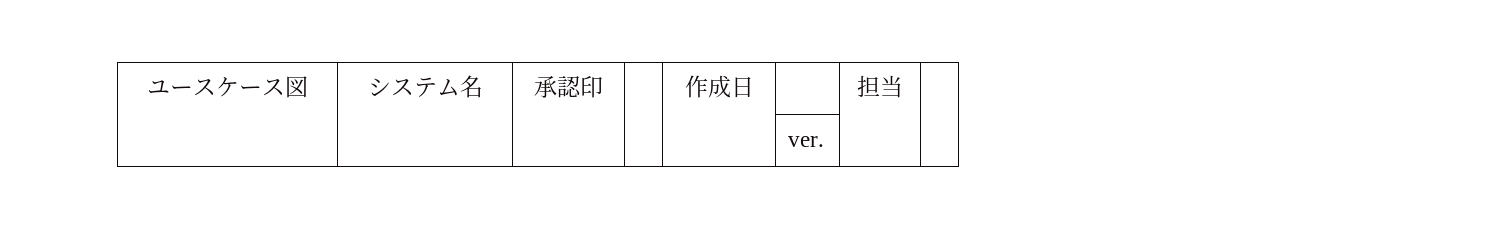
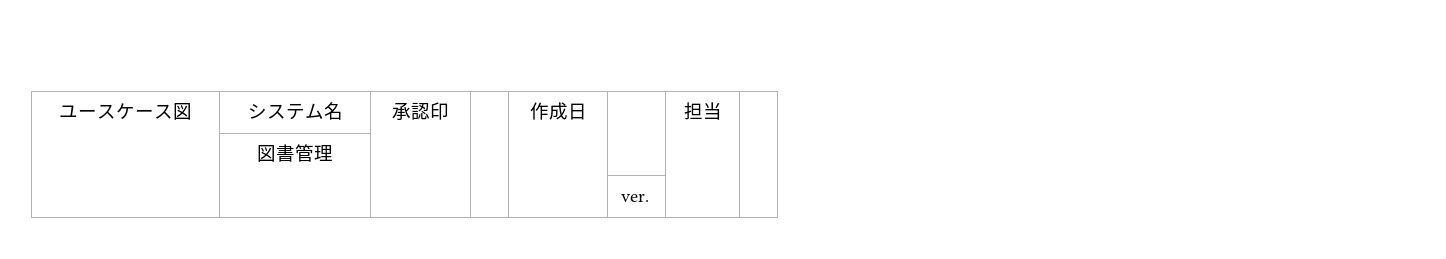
+ | 図書管理 | | | | | |

